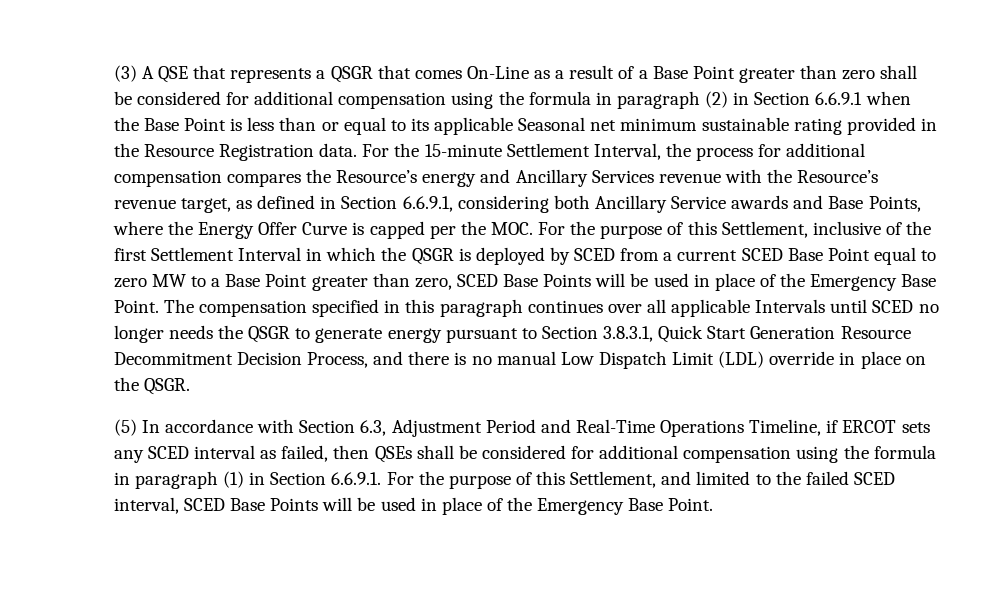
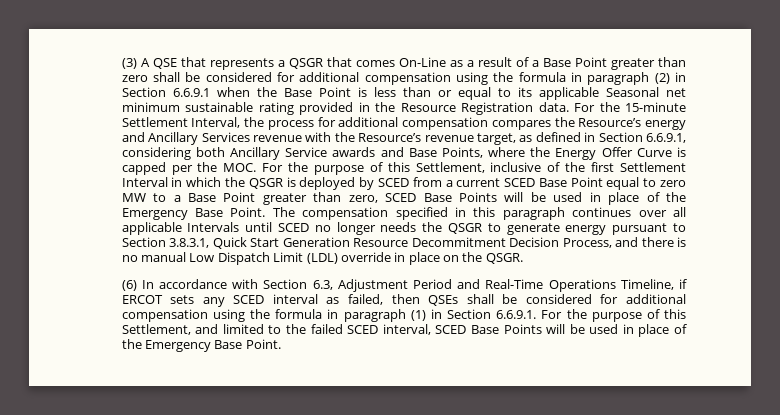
- (5) In accordance with Section 6.3, Adjustment Period and Real-Time Operations Timeline, if ERCOT sets any SCED interval as failed, then QSEs shall be considered for additional compensation using the formula in paragraph (1) in Section 6.6.9.1. For the purpose of this Settlement, and limited to the failed SCED interval, SCED Base Points will be used in place of the Emergency Base Point.
+ (6) In accordance with Section 6.3, Adjustment Period and Real-Time Operations Timeline, if ERCOT sets any SCED interval as failed, then QSEs shall be considered for additional compensation using the formula in paragraph (1) in Section 6.6.9.1. For the purpose of this Settlement, and limited to the failed SCED interval, SCED Base Points will be used in place of the Emergency Base Point.

